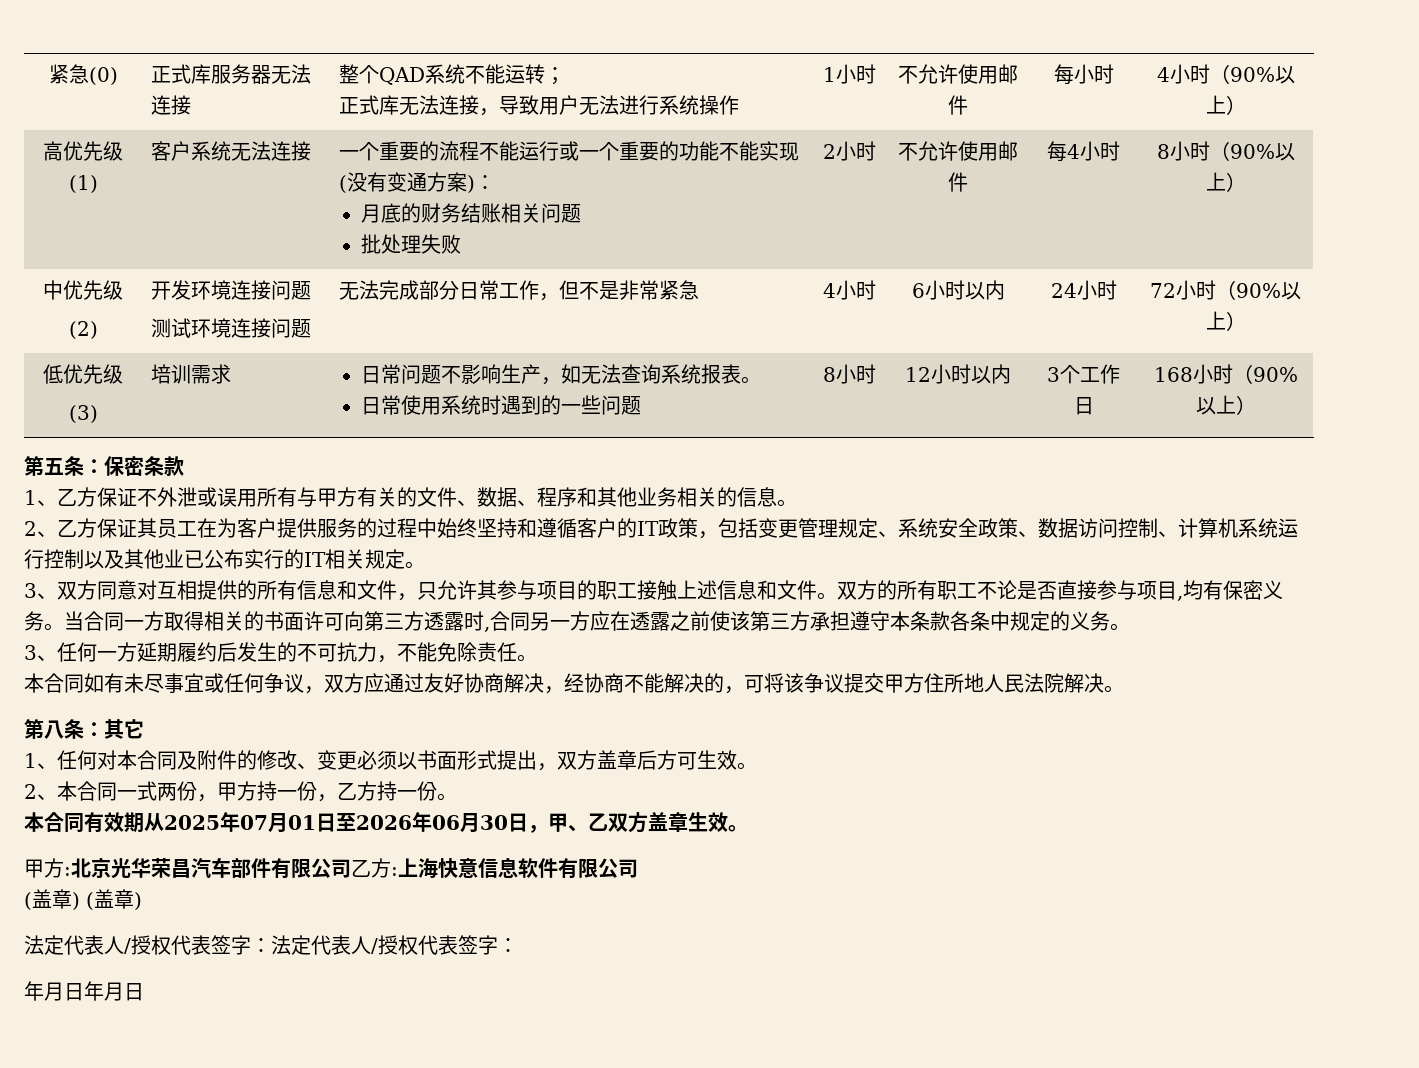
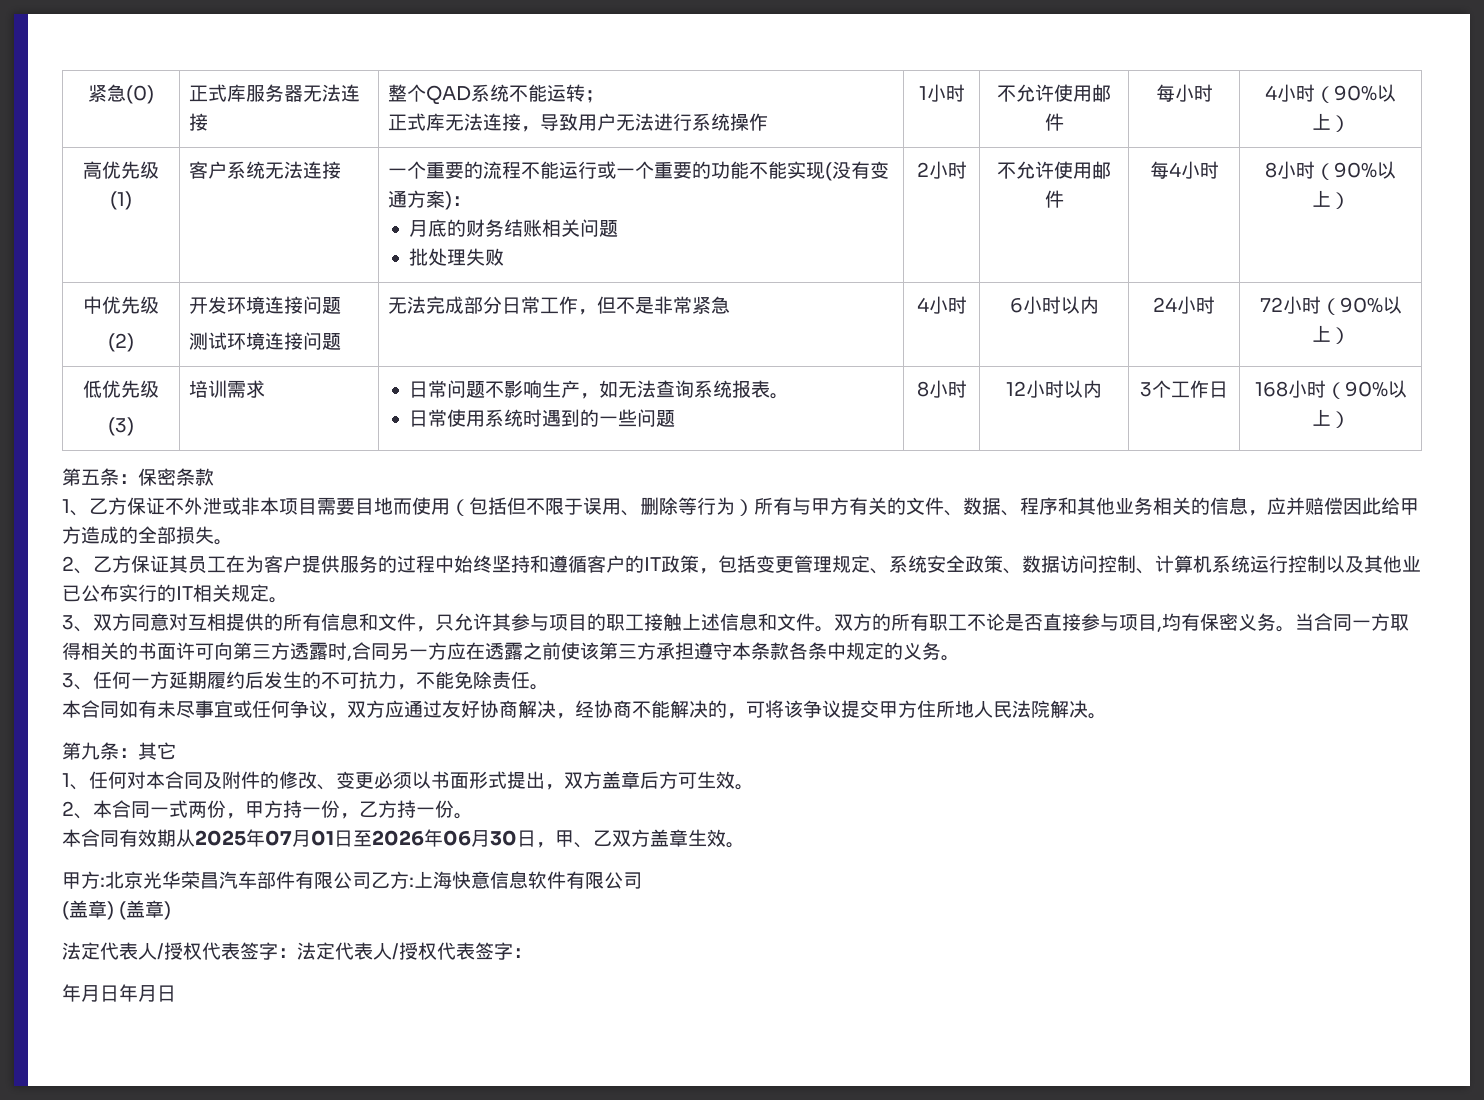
- 1、乙方保证不外泄或误用所有与甲方有关的文件、数据、程序和其他业务相关的信息。
+ 1、乙方保证不外泄或非本项目需要目地而使用（包括但不限于误用、删除等行为）所有与甲方有关的文件、数据、程序和其他业务相关的信息，应并赔偿因此给甲方造成的全部损失。
- 第八条：其它
+ 第九条：其它

